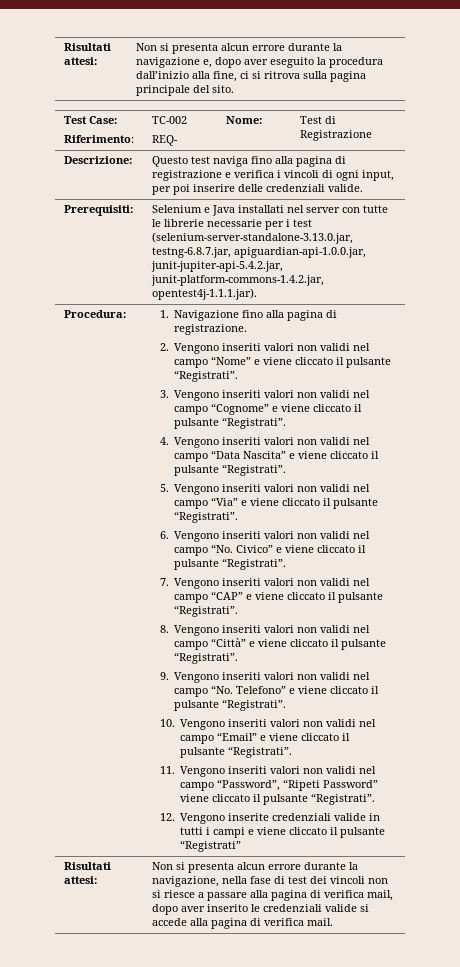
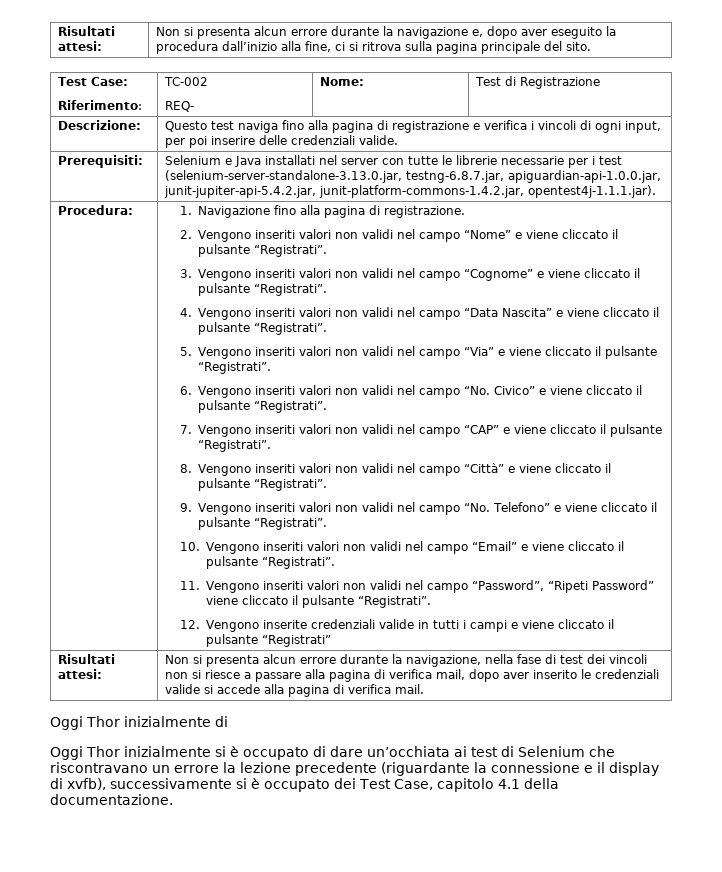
+ Oggi Thor inizialmente di
+ Oggi Thor inizialmente si è occupato di dare un’occhiata ai test di Selenium che riscontravano un errore la lezione precedente (riguardante la connessione e il display di xvfb), successivamente si è occupato dei Test Case, capitolo 4.1 della documentazione.

